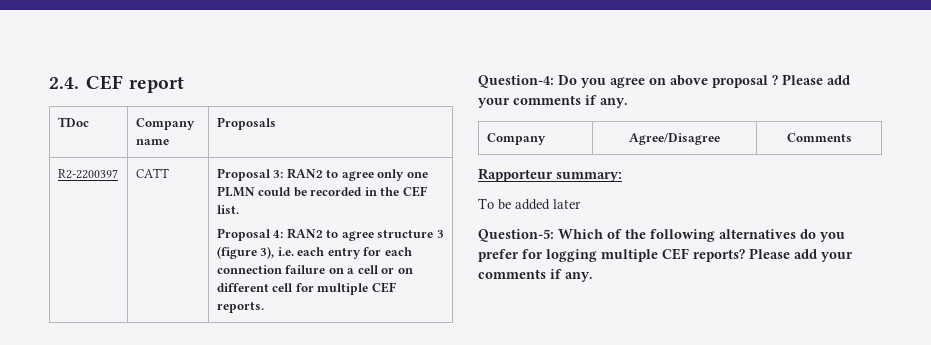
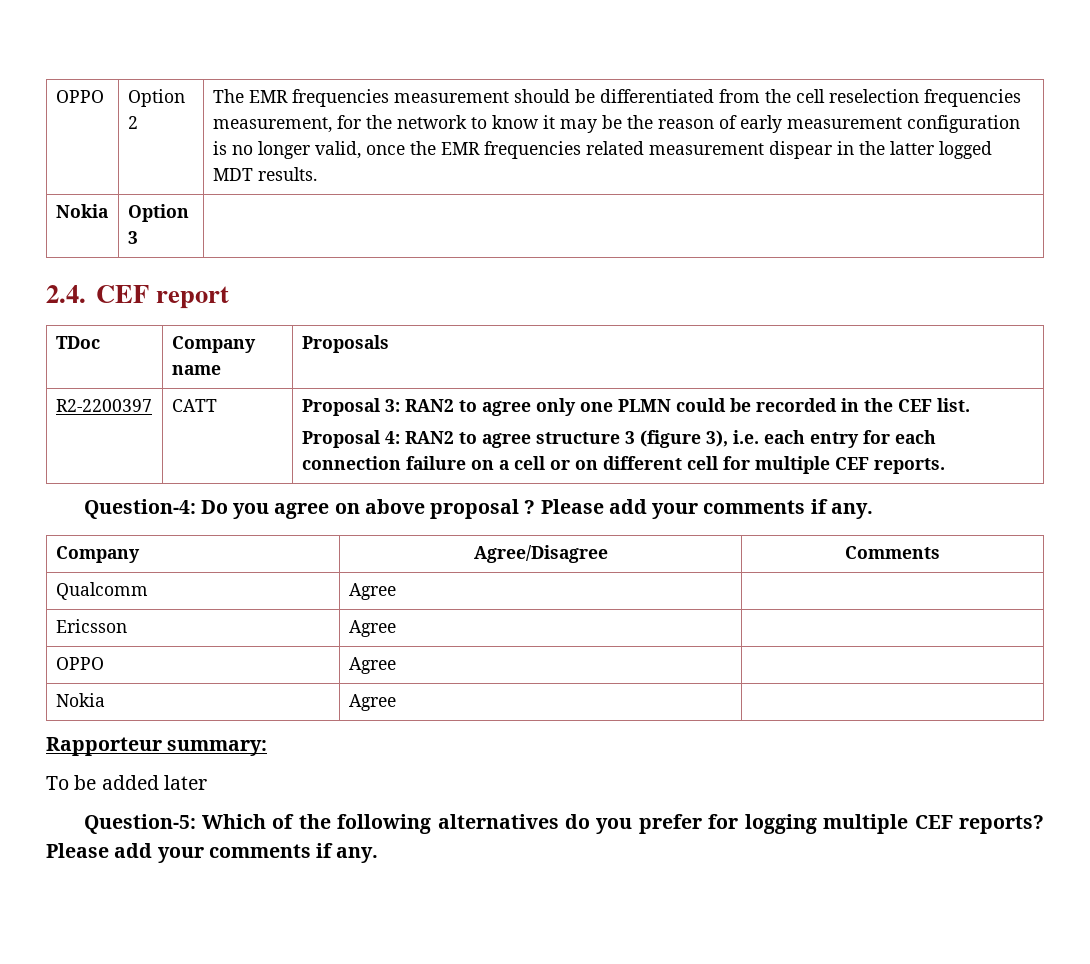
+ OPPO | Option 2 | The EMR frequencies measurement should be differentiated from the cell reselection frequencies measurement, for the network to know it may be the reason of early measurement configuration is no longer valid, once the EMR frequencies related measurement dispear in the latter logged MDT results.
+ Nokia | Option 3 |
+ Qualcomm | Agree |
+ Ericsson | Agree |
+ OPPO | Agree |
+ Nokia | Agree |

